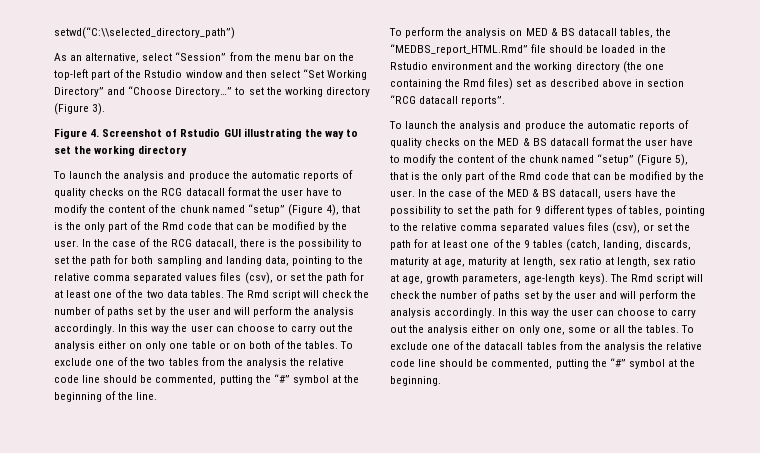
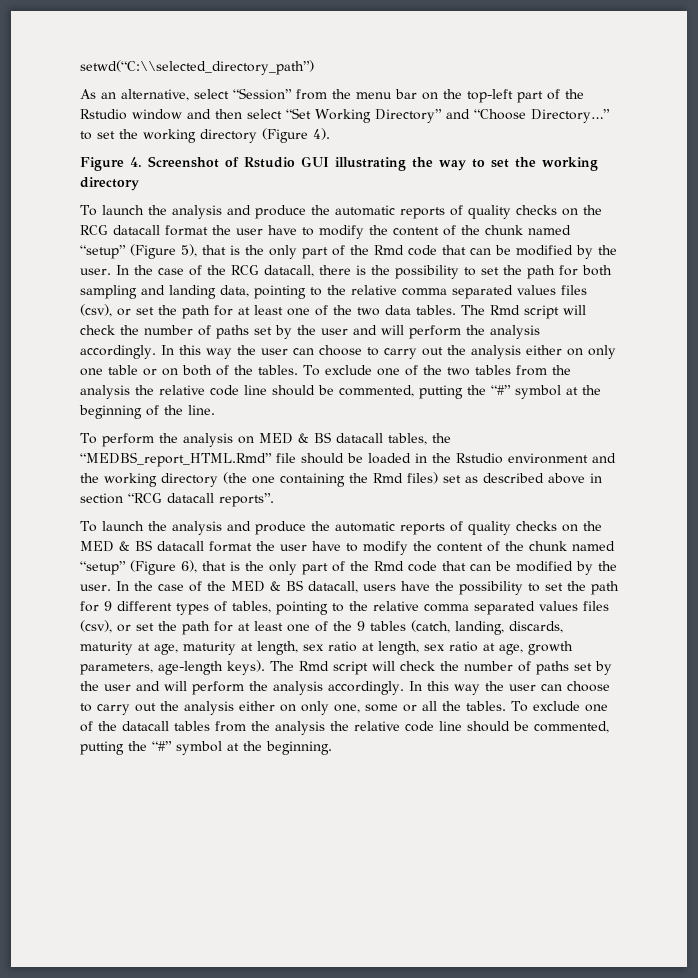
- As an alternative, select “Session” from the menu bar on the top-left part of the Rstudio window and then select “Set Working Directory” and “Choose Directory…” to set the working directory (Figure 3).
+ As an alternative, select “Session” from the menu bar on the top-left part of the Rstudio window and then select “Set Working Directory” and “Choose Directory…” to set the working directory (Figure 4).
- To launch the analysis and produce the automatic reports of quality checks on the RCG datacall format the user have to modify the content of the chunk named “setup” (Figure 4), that is the only part of the Rmd code that can be modified by the user.
+ To launch the analysis and produce the automatic reports of quality checks on the RCG datacall format the user have to modify the content of the chunk named “setup” (Figure 5), that is the only part of the Rmd code that can be modified by the user.
- To launch the analysis and produce the automatic reports of quality checks on the MED & BS datacall format the user have to modify the content of the chunk named “setup” (Figure 5), that is the only part of the Rmd code that can be modified by the user.
+ To launch the analysis and produce the automatic reports of quality checks on the MED & BS datacall format the user have to modify the content of the chunk named “setup” (Figure 6), that is the only part of the Rmd code that can be modified by the user.

